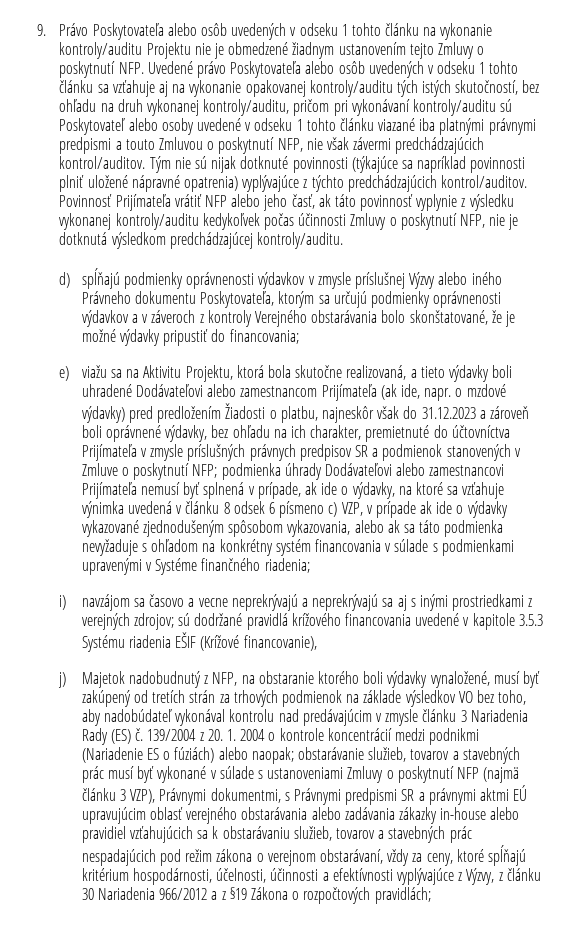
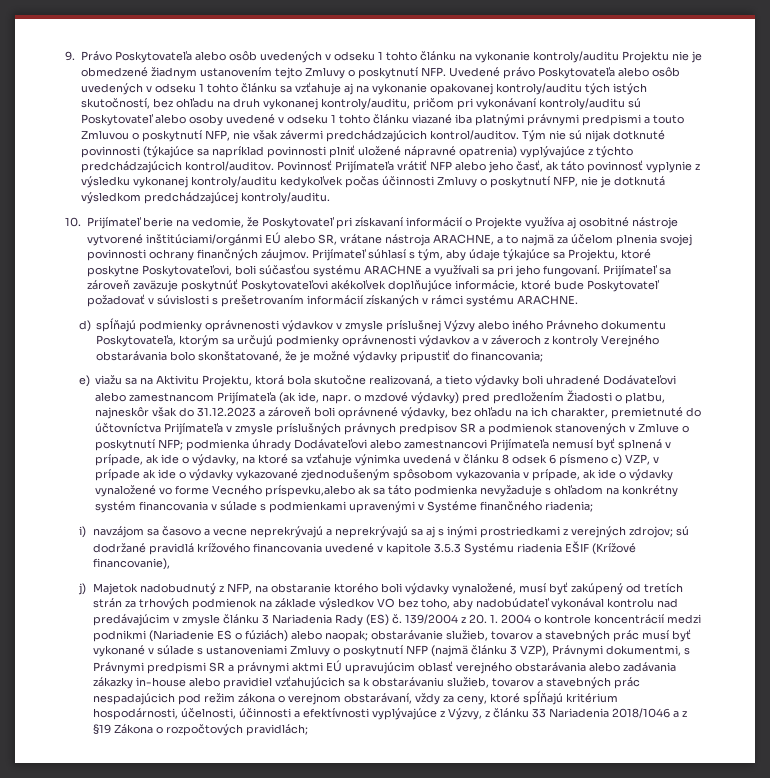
+ 10. Prijímateľ berie na vedomie, že Poskytovateľ pri získavaní informácií o Projekte využíva aj osobitné nástroje vytvorené inštitúciami/orgánmi EÚ alebo SR, vrátane nástroja ARACHNE, a to najmä za účelom plnenia svojej povinnosti ochrany finančných záujmov. Prijímateľ súhlasí s tým, aby údaje týkajúce sa Projektu, ktoré poskytne Poskytovateľovi, boli súčasťou systému ARACHNE a využívali sa pri jeho fungovaní. Prijímateľ sa zároveň zaväzuje poskytnúť Poskytovateľovi akékoľvek doplňujúce informácie, ktoré bude Poskytovateľ požadovať v súvislosti s prešetrovaním informácií získaných v rámci systému ARACHNE.
- podmienka úhrady Dodávateľovi alebo zamestnancovi Prijímateľa nemusí byť splnená v prípade, ak ide o výdavky, na ktoré sa vzťahuje výnimka uvedená v článku 8 odsek 6 písmeno c) VZP, v prípade ak ide o výdavky vykazované zjednodušeným spôsobom vykazovania, alebo ak sa táto podmienka nevyžaduje s ohľadom na konkrétny systém financovania v súlade s podmienkami upravenými v Systéme finančného riadenia;
+ podmienka úhrady Dodávateľovi alebo zamestnancovi Prijímateľa nemusí byť splnená v prípade, ak ide o výdavky, na ktoré sa vzťahuje výnimka uvedená v článku 8 odsek 6 písmeno c) VZP, v prípade ak ide o výdavky vykazované zjednodušeným spôsobom vykazovania v prípade, ak ide o výdavky vynaložené vo forme Vecného príspevku,alebo ak sa táto podmienka nevyžaduje s ohľadom na konkrétny systém financovania v súlade s podmienkami upravenými v Systéme finančného riadenia;
- obstarávanie služieb, tovarov a stavebných prác musí byť vykonané v súlade s ustanoveniami Zmluvy o poskytnutí NFP (najmä článku 3 VZP), Právnymi dokumentmi, s Právnymi predpismi SR a právnymi aktmi EÚ upravujúcim oblasť verejného obstarávania alebo zadávania zákazky in-house alebo pravidiel vzťahujúcich sa k obstarávaniu služieb, tovarov a stavebných prác nespadajúcich pod režim zákona o verejnom obstarávaní, vždy za ceny, ktoré spĺňajú kritérium hospodárnosti, účelnosti, účinnosti a efektívnosti vyplývajúce z Výzvy, z článku 30 Nariadenia 966/2012 a z §19 Zákona o rozpočtových pravidlách;
+ obstarávanie služieb, tovarov a stavebných prác musí byť vykonané v súlade s ustanoveniami Zmluvy o poskytnutí NFP (najmä článku 3 VZP), Právnymi dokumentmi, s Právnymi predpismi SR a právnymi aktmi EÚ upravujúcim oblasť verejného obstarávania alebo zadávania zákazky in-house alebo pravidiel vzťahujúcich sa k obstarávaniu služieb, tovarov a stavebných prác nespadajúcich pod režim zákona o verejnom obstarávaní, vždy za ceny, ktoré spĺňajú kritérium hospodárnosti, účelnosti, účinnosti a efektívnosti vyplývajúce z Výzvy, z článku 33 Nariadenia 2018/1046 a z §19 Zákona o rozpočtových pravidlách;

